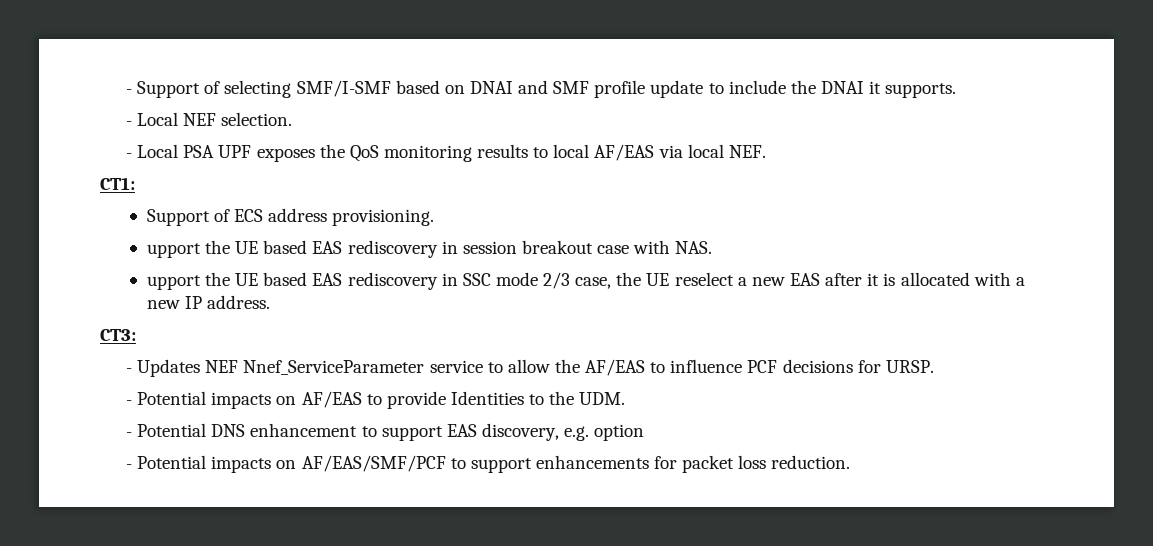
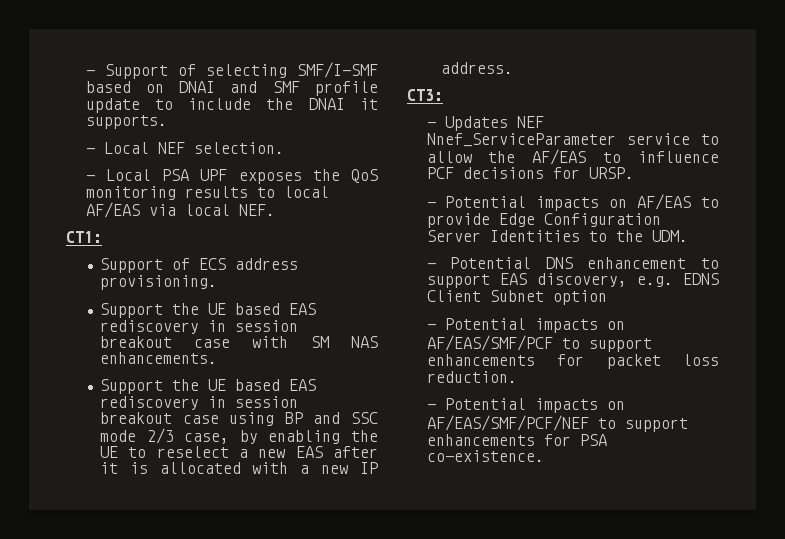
- upport the UE based EAS rediscovery in session breakout case with NAS.
- upport the UE based EAS rediscovery in SSC mode 2/3 case, the UE reselect a new EAS after it is allocated with a new IP address.
+ Support the UE based EAS rediscovery in session breakout case with SM NAS enhancements.
+ Support the UE based EAS rediscovery in session breakout case using BP and SSC mode 2/3 case, by enabling the UE to reselect a new EAS after it is allocated with a new IP address.
- - Potential impacts on AF/EAS to provide Identities to the UDM.
+ - Potential impacts on AF/EAS to provide Edge Configuration Server Identities to the UDM.
- - Potential DNS enhancement to support EAS discovery, e.g. option
+ - Potential DNS enhancement to support EAS discovery, e.g. EDNS Client Subnet option
+ - Potential impacts on AF/EAS/SMF/PCF/NEF to support enhancements for PSA co-existence.

